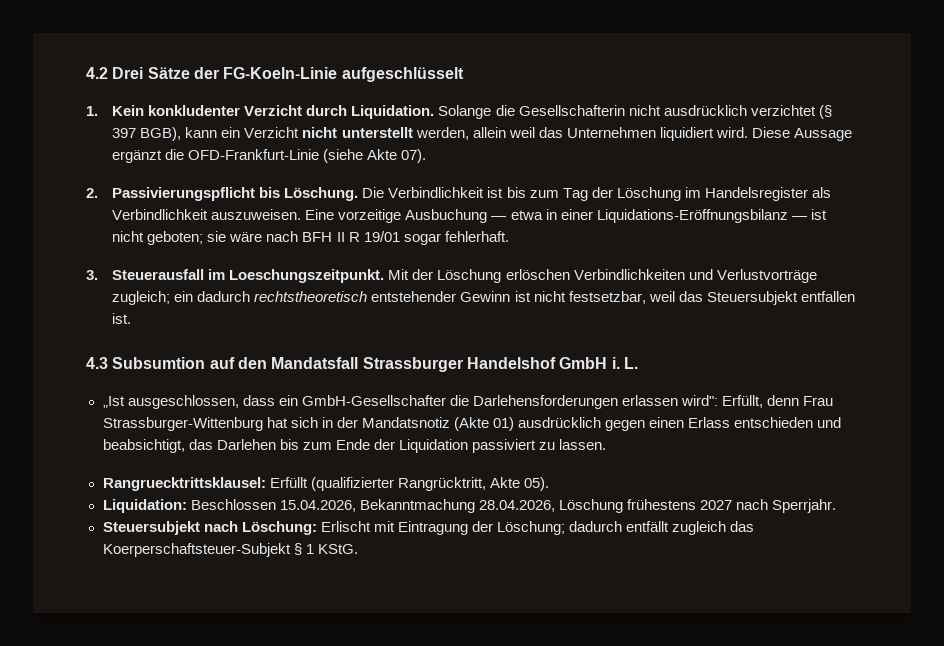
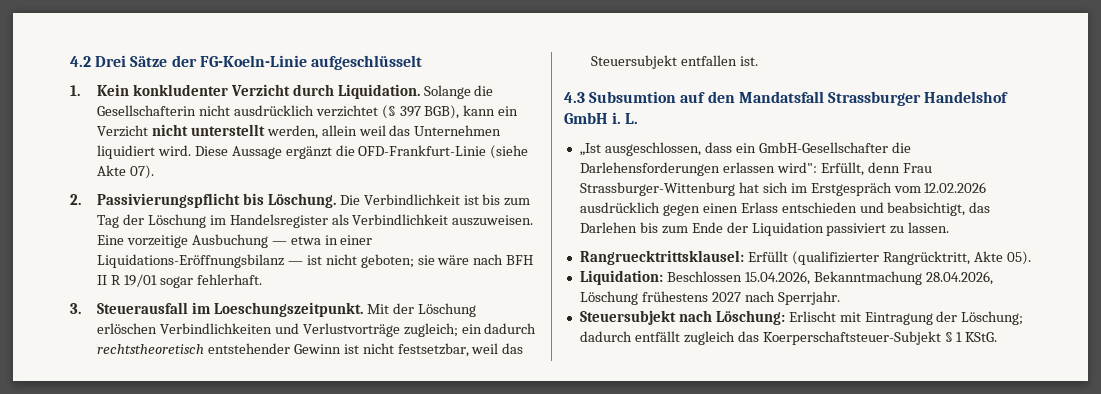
- „Ist ausgeschlossen, dass ein GmbH-Gesellschafter die Darlehensforderungen erlassen wird": Erfüllt, denn Frau Strassburger-Wittenburg hat sich in der Mandatsnotiz (Akte 01) ausdrücklich gegen einen Erlass entschieden und beabsichtigt, das Darlehen bis zum Ende der Liquidation passiviert zu lassen.
+ „Ist ausgeschlossen, dass ein GmbH-Gesellschafter die Darlehensforderungen erlassen wird": Erfüllt, denn Frau Strassburger-Wittenburg hat sich im Erstgespräch vom 12.02.2026 ausdrücklich gegen einen Erlass entschieden und beabsichtigt, das Darlehen bis zum Ende der Liquidation passiviert zu lassen.

